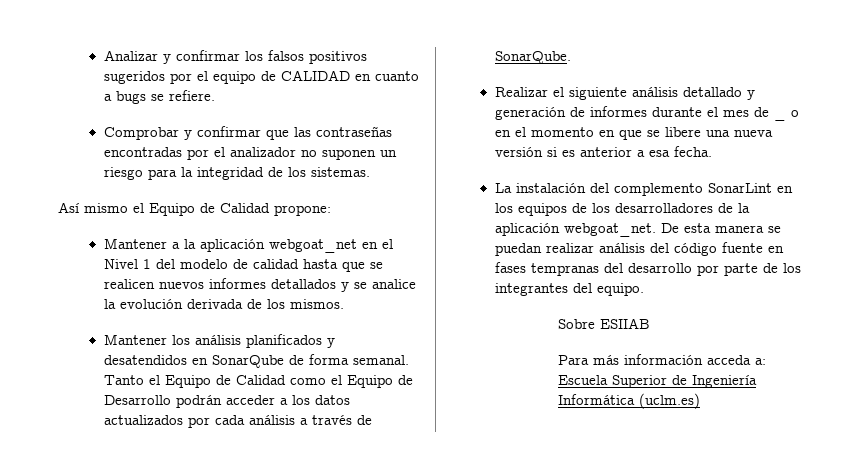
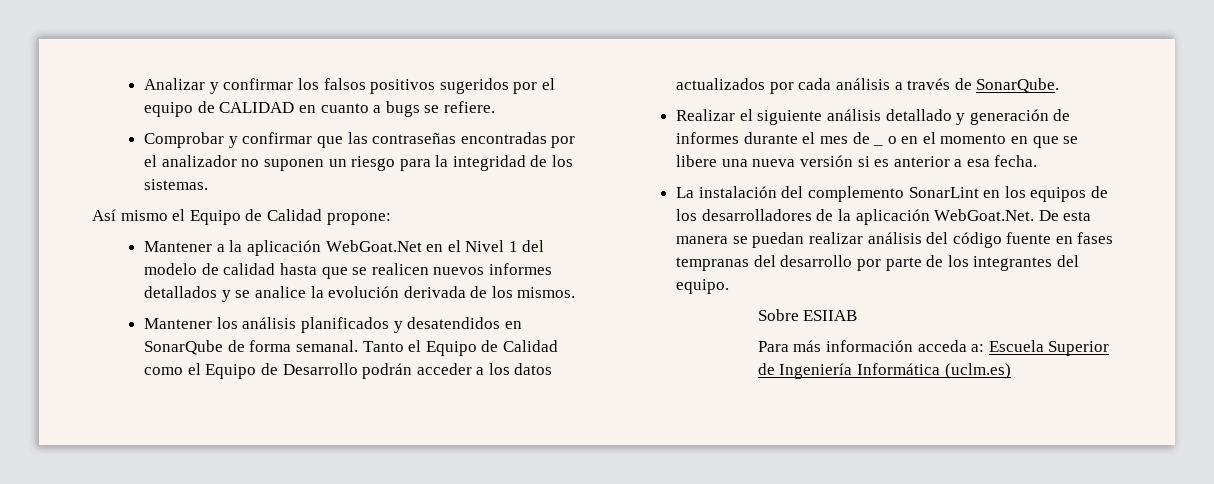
- Mantener a la aplicación webgoat_net en el Nivel 1 del modelo de calidad hasta que se realicen nuevos informes detallados y se analice la evolución derivada de los mismos.
+ Mantener a la aplicación WebGoat.Net en el Nivel 1 del modelo de calidad hasta que se realicen nuevos informes detallados y se analice la evolución derivada de los mismos.
- La instalación del complemento SonarLint en los equipos de los desarrolladores de la aplicación webgoat_net. De esta manera se puedan realizar análisis del código fuente en fases tempranas del desarrollo por parte de los integrantes del equipo.
+ La instalación del complemento SonarLint en los equipos de los desarrolladores de la aplicación WebGoat.Net. De esta manera se puedan realizar análisis del código fuente en fases tempranas del desarrollo por parte de los integrantes del equipo.

